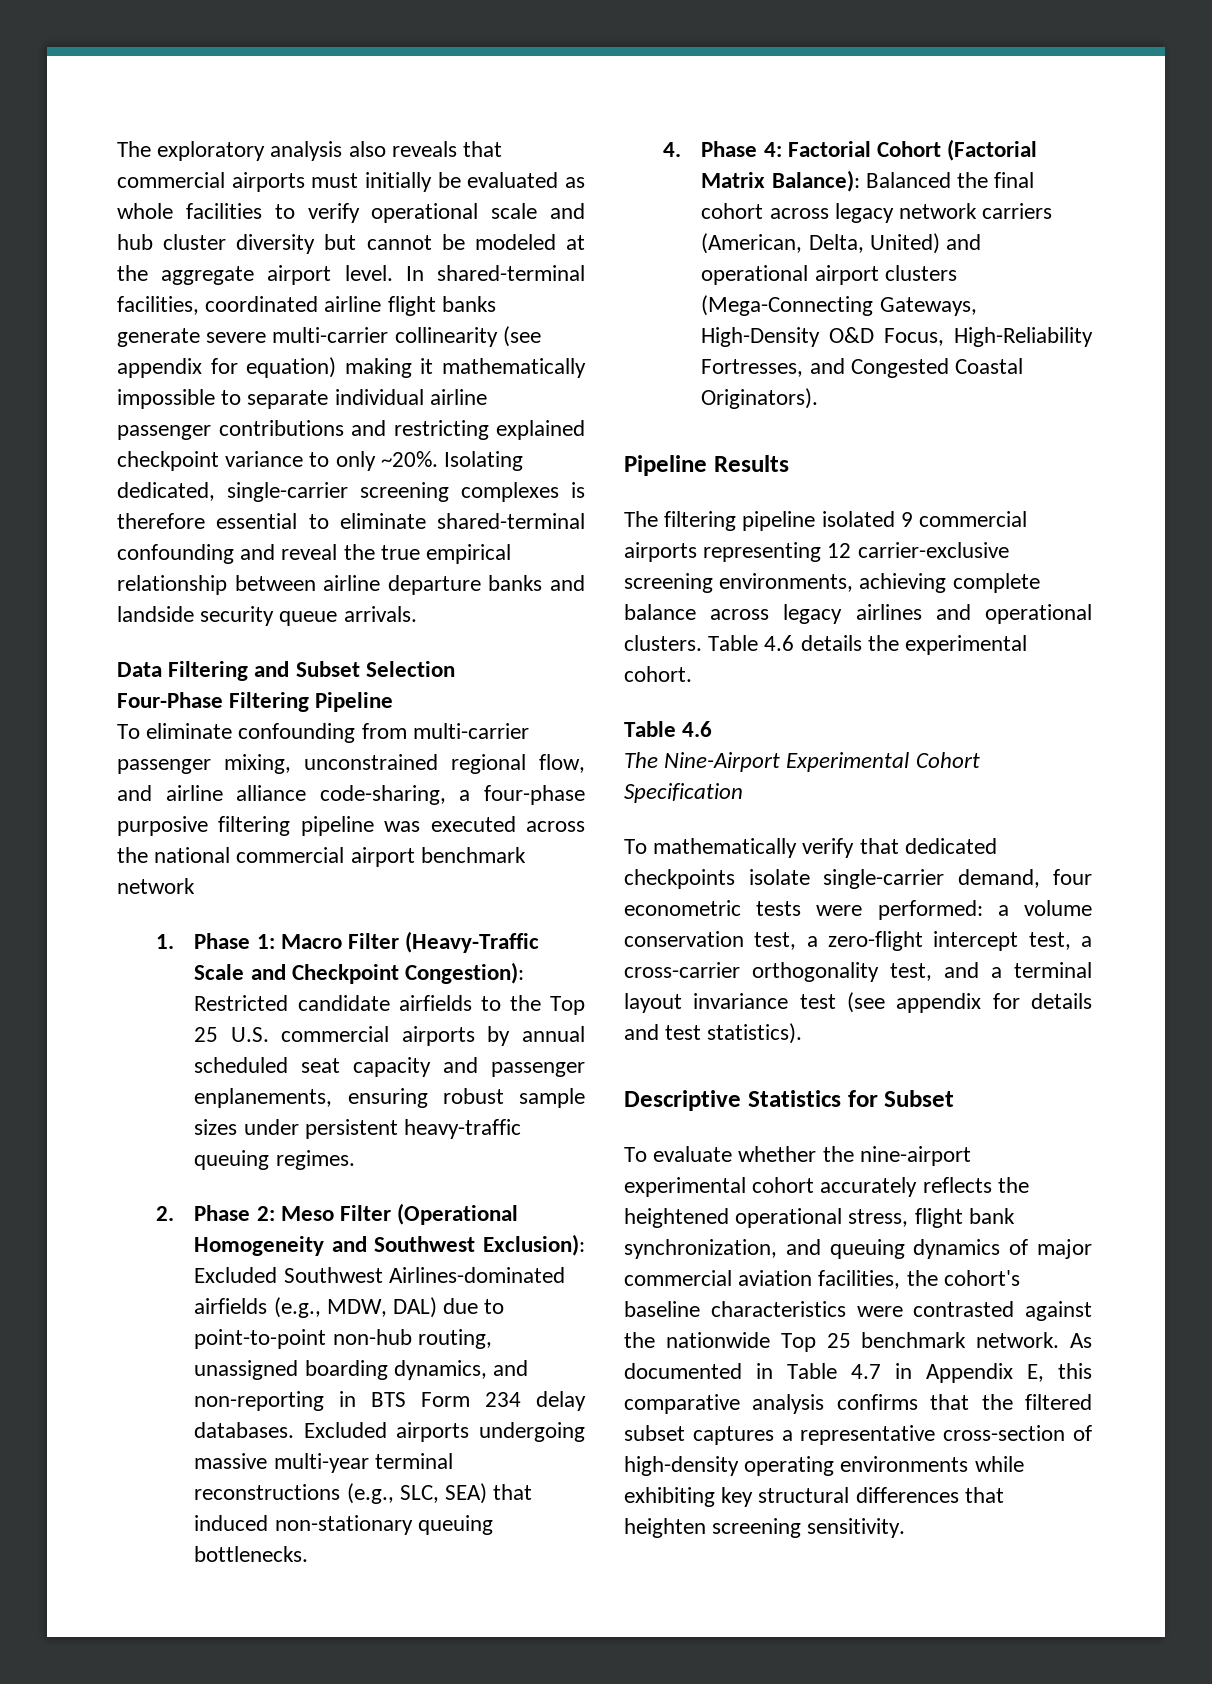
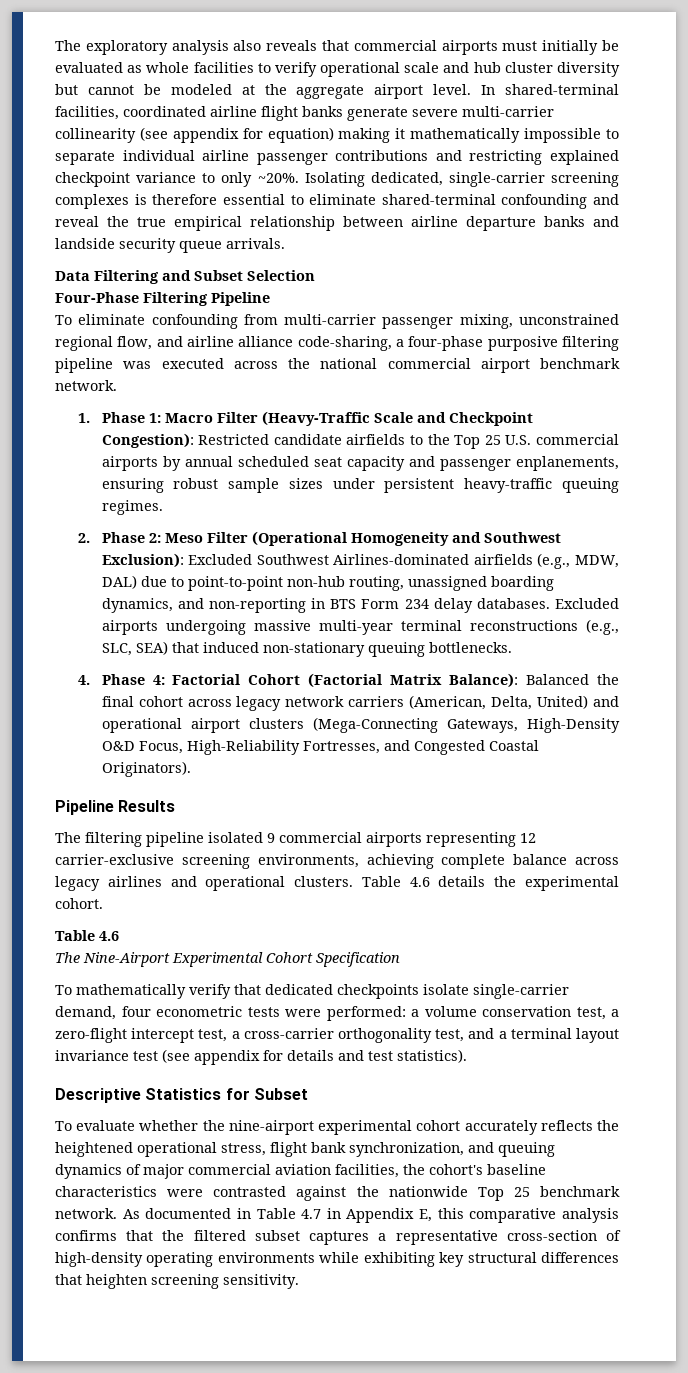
- To eliminate confounding from multi-carrier passenger mixing, unconstrained regional flow, and airline alliance code-sharing, a four-phase purposive filtering pipeline was executed across the national commercial airport benchmark network
+ To eliminate confounding from multi-carrier passenger mixing, unconstrained regional flow, and airline alliance code-sharing, a four-phase purposive filtering pipeline was executed across the national commercial airport benchmark network.

